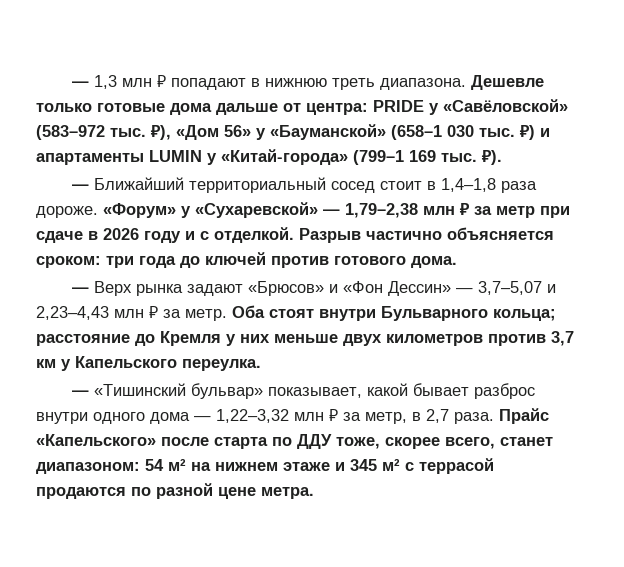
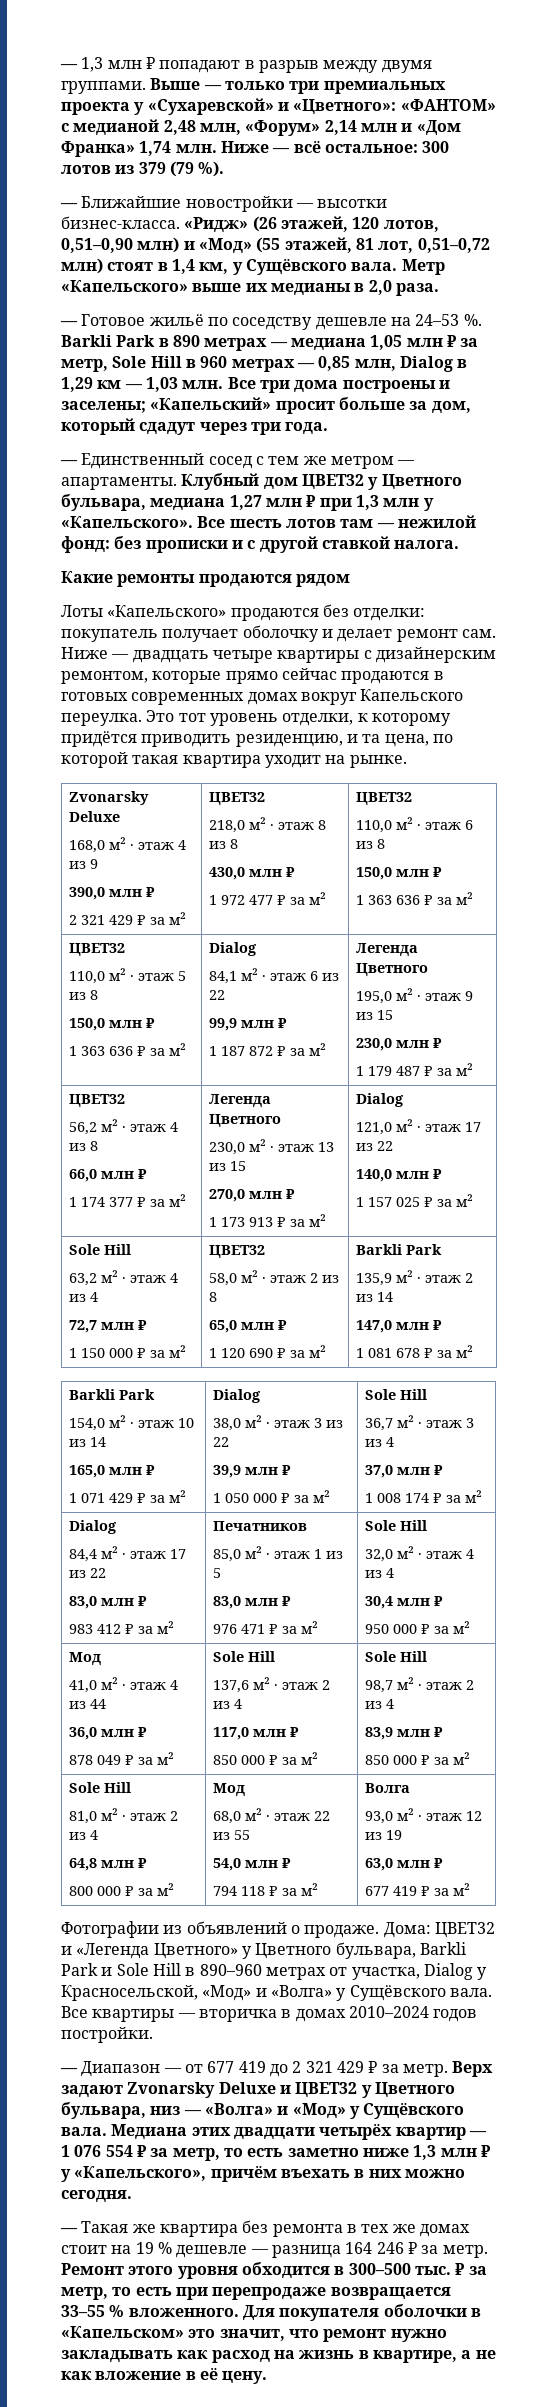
- — 1,3 млн ₽ попадают в нижнюю треть диапазона. Дешевле только готовые дома дальше от центра: PRIDE у «Савёловской» (583–972 тыс. ₽), «Дом 56» у «Бауманской» (658–1 030 тыс. ₽) и апартаменты LUMIN у «Китай-города» (799–1 169 тыс. ₽).
- — Ближайший территориальный сосед стоит в 1,4–1,8 раза дороже. «Форум» у «Сухаревской» — 1,79–2,38 млн ₽ за метр при сдаче в 2026 году и с отделкой. Разрыв частично объясняется сроком: три года до ключей против готового дома.
- — Верх рынка задают «Брюсов» и «Фон Дессин» — 3,7–5,07 и 2,23–4,43 млн ₽ за метр. Оба стоят внутри Бульварного кольца; расстояние до Кремля у них меньше двух километров против 3,7 км у Капельского переулка.
- — «Тишинский бульвар» показывает, какой бывает разброс внутри одного дома — 1,22–3,32 млн ₽ за метр, в 2,7 раза. Прайс «Капельского» после старта по ДДУ тоже, скорее всего, станет диапазоном: 54 м² на нижнем этаже и 345 м² с террасой продаются по разной цене метра.
+ — 1,3 млн ₽ попадают в разрыв между двумя группами. Выше — только три премиальных проекта у «Сухаревской» и «Цветного»: «ФАНТОМ» с медианой 2,48 млн, «Форум» 2,14 млн и «Дом Франка» 1,74 млн. Ниже — всё остальное: 300 лотов из 379 (79 %).
+ — Ближайшие новостройки — высотки бизнес-класса. «Ридж» (26 этажей, 120 лотов, 0,51–0,90 млн) и «Мод» (55 этажей, 81 лот, 0,51–0,72 млн) стоят в 1,4 км, у Сущёвского вала. Метр «Капельского» выше их медианы в 2,0 раза.
+ — Готовое жильё по соседству дешевле на 24–53 %. Barkli Park в 890 метрах — медиана 1,05 млн ₽ за метр, Sole Hill в 960 метрах — 0,85 млн, Dialog в 1,29 км — 1,03 млн. Все три дома построены и заселены; «Капельский» просит больше за дом, который сдадут через три года.
+ — Единственный сосед с тем же метром — апартаменты. Клубный дом ЦВЕТ32 у Цветного бульвара, медиана 1,27 млн ₽ при 1,3 млн у «Капельского». Все шесть лотов там — нежилой фонд: без прописки и с другой ставкой налога.
+ Какие ремонты продаются рядом
+ Лоты «Капельского» продаются без отделки: покупатель получает оболочку и делает ремонт сам. Ниже — двадцать четыре квартиры с дизайнерским ремонтом, которые прямо сейчас продаются в готовых современных домах вокруг Капельского переулка. Это тот уровень отделки, к которому придётся приводить резиденцию, и та цена, по которой такая квартира уходит на рынке.
+ Zvonarsky Deluxe
+ 168,0 м² · этаж 4 из 9
+ 390,0 млн ₽
+ 2 321 429 ₽ за м² | ЦВЕТ32
+ 218,0 м² · этаж 8 из 8
+ 430,0 млн ₽
+ 1 972 477 ₽ за м² | ЦВЕТ32
+ 110,0 м² · этаж 6 из 8
+ 150,0 млн ₽
+ 1 363 636 ₽ за м²
+ ЦВЕТ32
+ 110,0 м² · этаж 5 из 8
+ 150,0 млн ₽
+ 1 363 636 ₽ за м² | Dialog
+ 84,1 м² · этаж 6 из 22
+ 99,9 млн ₽
+ 1 187 872 ₽ за м² | Легенда Цветного
+ 195,0 м² · этаж 9 из 15
+ 230,0 млн ₽
+ 1 179 487 ₽ за м²
+ ЦВЕТ32
+ 56,2 м² · этаж 4 из 8
+ 66,0 млн ₽
+ 1 174 377 ₽ за м² | Легенда Цветного
+ 230,0 м² · этаж 13 из 15
+ 270,0 млн ₽
+ 1 173 913 ₽ за м² | Dialog
+ 121,0 м² · этаж 17 из 22
+ 140,0 млн ₽
+ 1 157 025 ₽ за м²
+ Sole Hill
+ 63,2 м² · этаж 4 из 4
+ 72,7 млн ₽
+ 1 150 000 ₽ за м² | ЦВЕТ32
+ 58,0 м² · этаж 2 из 8
+ 65,0 млн ₽
+ 1 120 690 ₽ за м² | Barkli Park
+ 135,9 м² · этаж 2 из 14
+ 147,0 млн ₽
+ 1 081 678 ₽ за м²
+ Barkli Park
+ 154,0 м² · этаж 10 из 14
+ 165,0 млн ₽
+ 1 071 429 ₽ за м² | Dialog
+ 38,0 м² · этаж 3 из 22
+ 39,9 млн ₽
+ 1 050 000 ₽ за м² | Sole Hill
+ 36,7 м² · этаж 3 из 4
+ 37,0 млн ₽
+ 1 008 174 ₽ за м²
+ Dialog
+ 84,4 м² · этаж 17 из 22
+ 83,0 млн ₽
+ 983 412 ₽ за м² | Печатников
+ 85,0 м² · этаж 1 из 5
+ 83,0 млн ₽
+ 976 471 ₽ за м² | Sole Hill
+ 32,0 м² · этаж 4 из 4
+ 30,4 млн ₽
+ 950 000 ₽ за м²
+ Мод
+ 41,0 м² · этаж 4 из 44
+ 36,0 млн ₽
+ 878 049 ₽ за м² | Sole Hill
+ 137,6 м² · этаж 2 из 4
+ 117,0 млн ₽
+ 850 000 ₽ за м² | Sole Hill
+ 98,7 м² · этаж 2 из 4
+ 83,9 млн ₽
+ 850 000 ₽ за м²
+ Sole Hill
+ 81,0 м² · этаж 2 из 4
+ 64,8 млн ₽
+ 800 000 ₽ за м² | Мод
+ 68,0 м² · этаж 22 из 55
+ 54,0 млн ₽
+ 794 118 ₽ за м² | Волга
+ 93,0 м² · этаж 12 из 19
+ 63,0 млн ₽
+ 677 419 ₽ за м²
+ Фотографии из объявлений о продаже. Дома: ЦВЕТ32 и «Легенда Цветного» у Цветного бульвара, Barkli Park и Sole Hill в 890–960 метрах от участка, Dialog у Красносельской, «Мод» и «Волга» у Сущёвского вала. Все квартиры — вторичка в домах 2010–2024 годов постройки.
+ — Диапазон — от 677 419 до 2 321 429 ₽ за метр. Верх задают Zvonarsky Deluxe и ЦВЕТ32 у Цветного бульвара, низ — «Волга» и «Мод» у Сущёвского вала. Медиана этих двадцати четырёх квартир — 1 076 554 ₽ за метр, то есть заметно ниже 1,3 млн ₽ у «Капельского», причём въехать в них можно сегодня.
+ — Такая же квартира без ремонта в тех же домах стоит на 19 % дешевле — разница 164 246 ₽ за метр. Ремонт этого уровня обходится в 300–500 тыс. ₽ за метр, то есть при перепродаже возвращается 33–55 % вложенного. Для покупателя оболочки в «Капельском» это значит, что ремонт нужно закладывать как расход на жизнь в квартире, а не как вложение в её цену.

